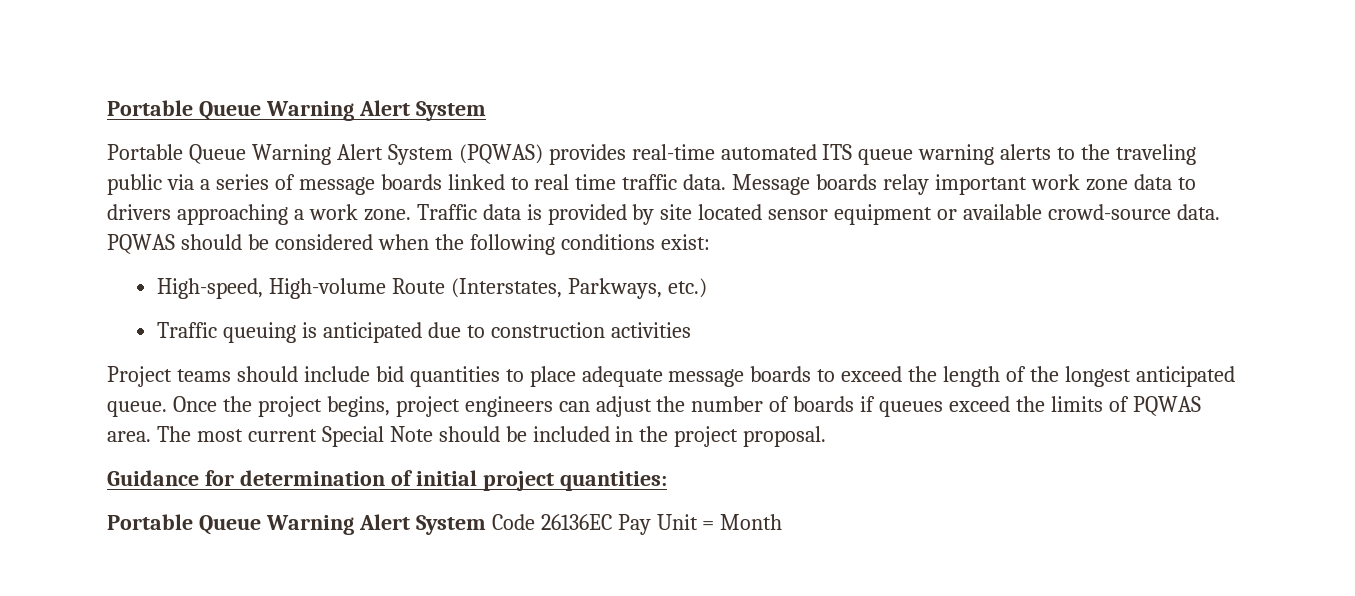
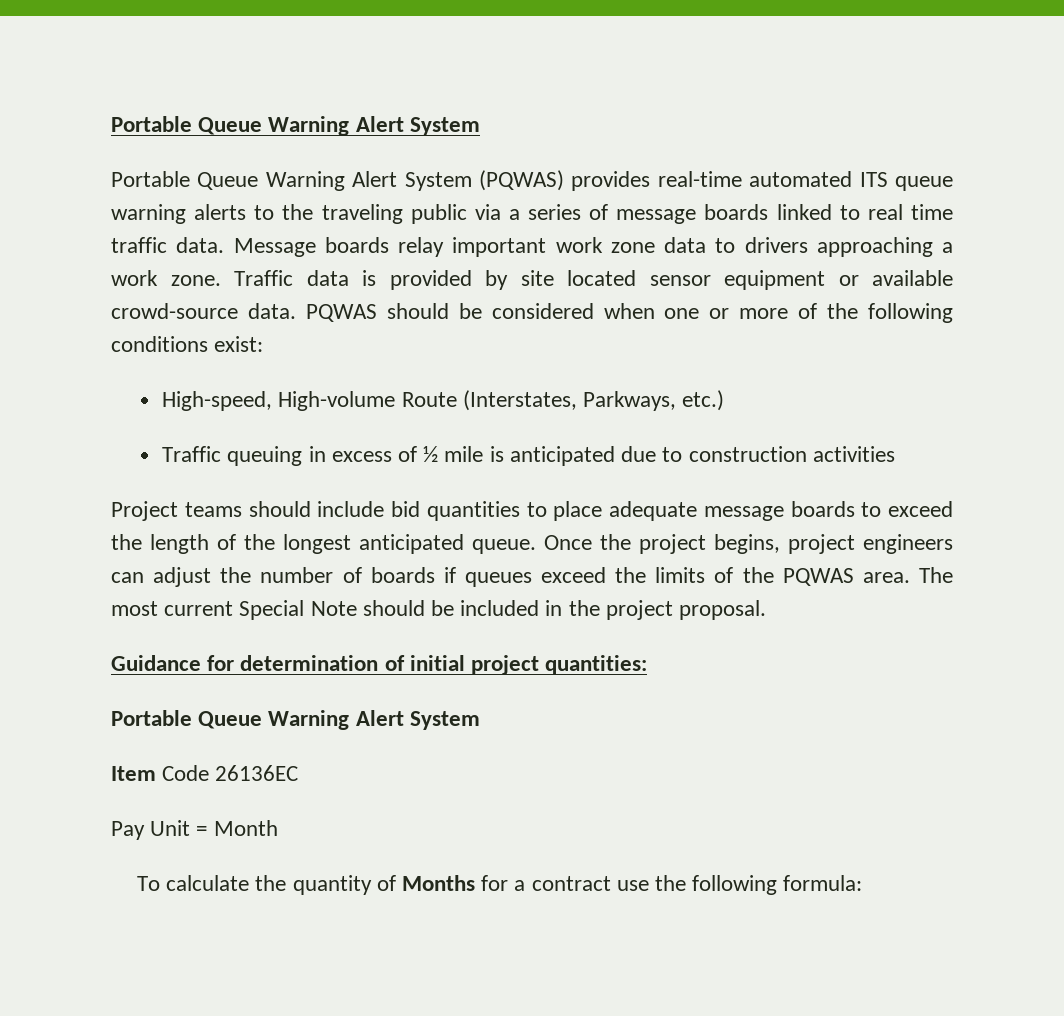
- PQWAS should be considered when the following conditions exist:
+ PQWAS should be considered when one or more of the following conditions exist:
- Traffic queuing is anticipated due to construction activities
+ Traffic queuing in excess of ½ mile is anticipated due to construction activities
- Once the project begins, project engineers can adjust the number of boards if queues exceed the limits of PQWAS area.
+ Once the project begins, project engineers can adjust the number of boards if queues exceed the limits of the PQWAS area.
  Guidance for determination of initial project quantities:
- Portable Queue Warning Alert System Code 26136EC Pay Unit = Month
+ Portable Queue Warning Alert System
+ Item Code 26136EC
+ Pay Unit = Month
+ To calculate the quantity of Months for a contract use the following formula:

